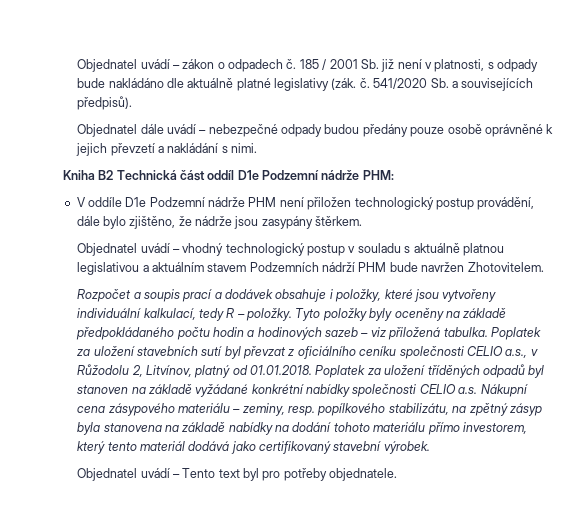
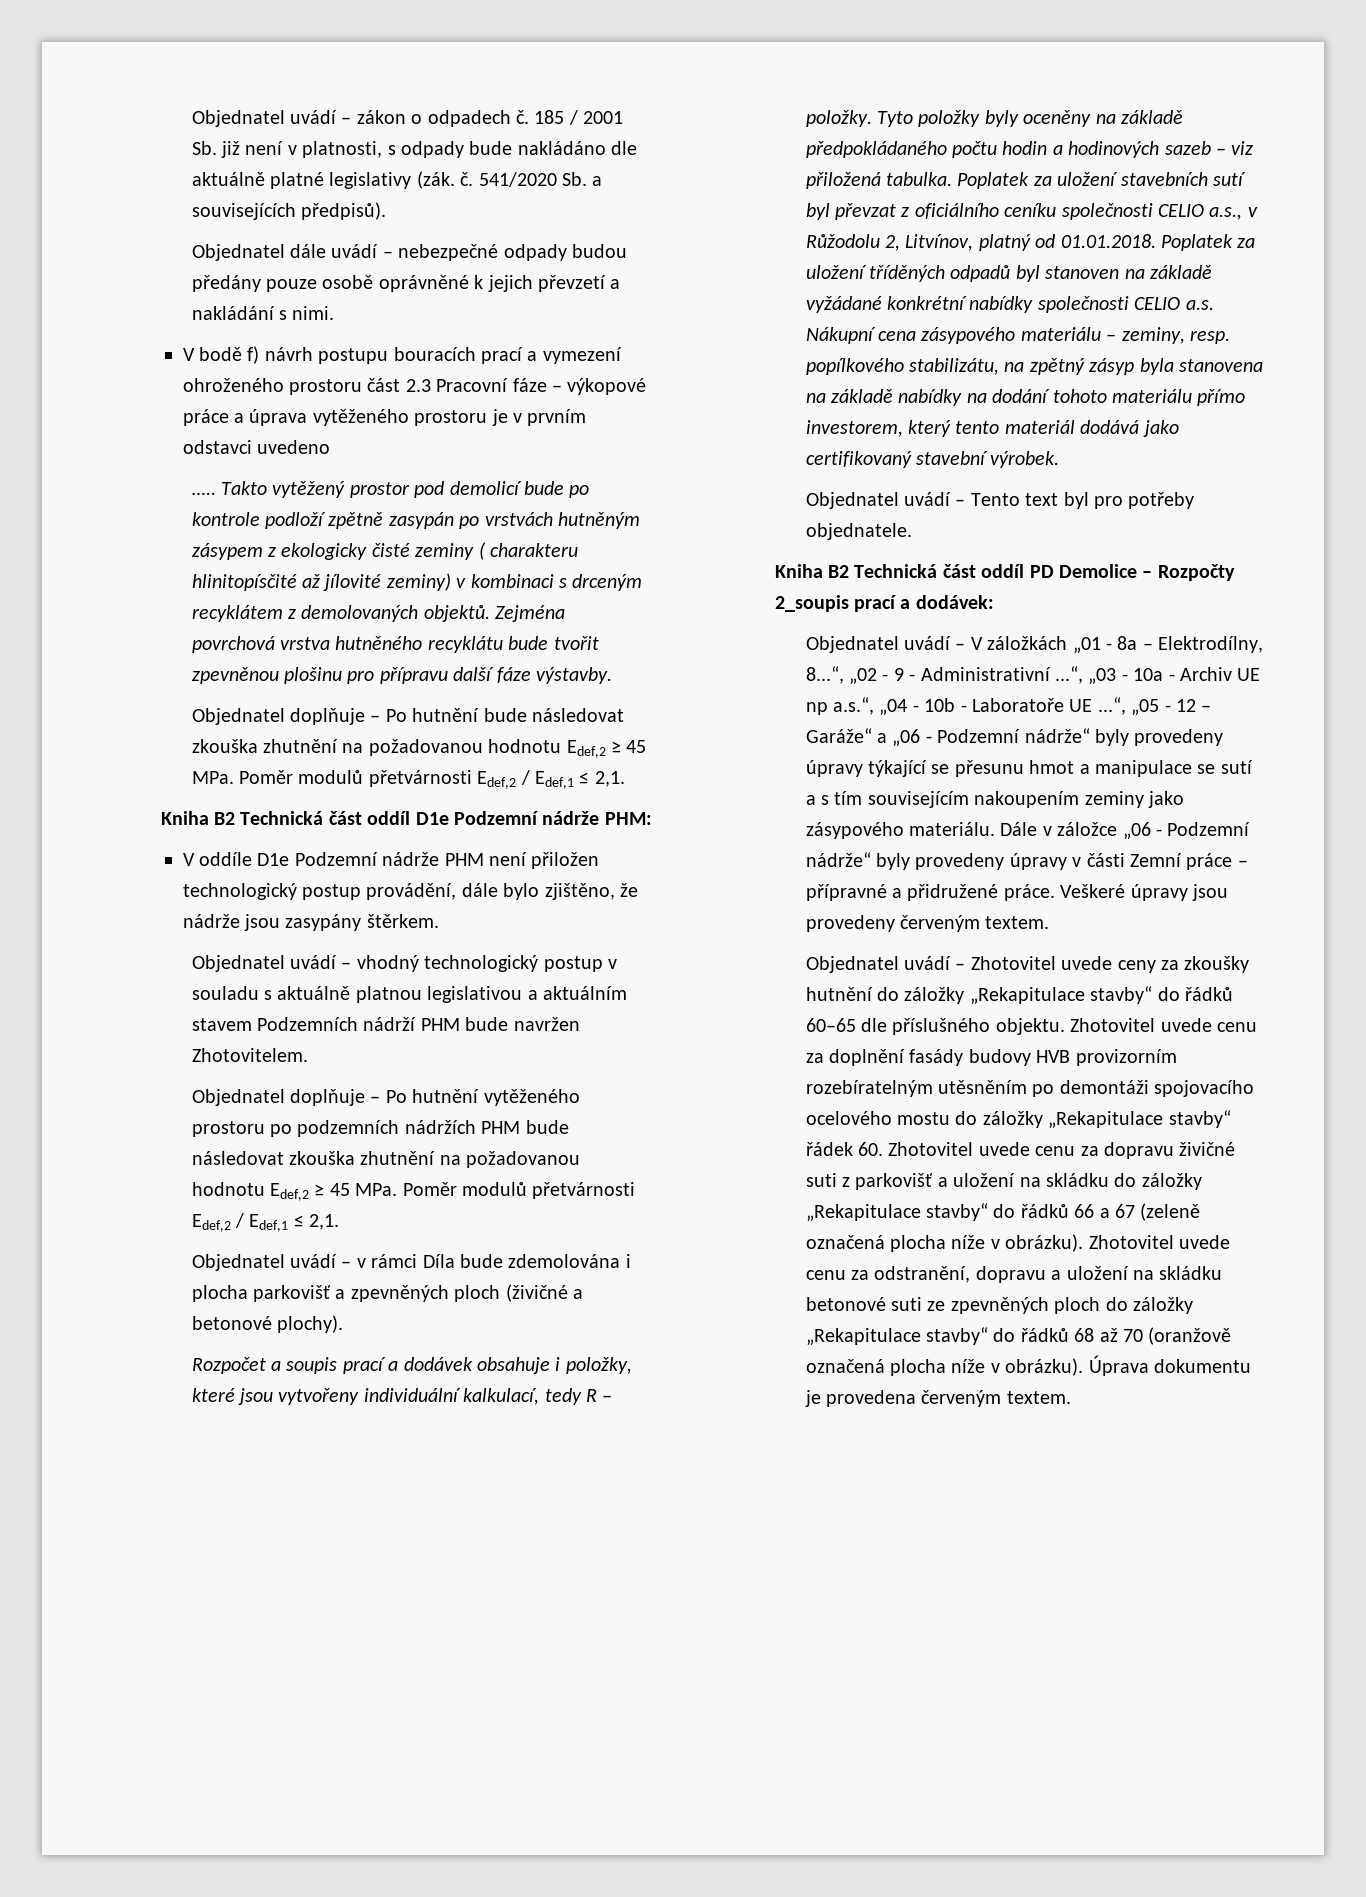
+ V bodě f) návrh postupu bouracích prací a vymezení ohroženého prostoru část 2.3 Pracovní fáze – výkopové práce a úprava vytěženého prostoru je v prvním odstavci uvedeno
+ ….. Takto vytěžený prostor pod demolicí bude po kontrole podloží zpětně zasypán po vrstvách hutněným zásypem z ekologicky čisté zeminy ( charakteru hlinitopísčité až jílovité zeminy) v kombinaci s drceným recyklátem z demolovaných objektů. Zejména povrchová vrstva hutněného recyklátu bude tvořit zpevněnou plošinu pro přípravu další fáze výstavby.
+ Objednatel doplňuje – Po hutnění bude následovat zkouška zhutnění na požadovanou hodnotu Edef,2 ≥ 45 MPa. Poměr modulů přetvárnosti Edef,2 / Edef,1 ≤ 2,1.
+ Objednatel doplňuje – Po hutnění vytěženého prostoru po podzemních nádržích PHM bude následovat zkouška zhutnění na požadovanou hodnotu Edef,2 ≥ 45 MPa. Poměr modulů přetvárnosti Edef,2 / Edef,1 ≤ 2,1.
+ Objednatel uvádí – v rámci Díla bude zdemolována i plocha parkovišť a zpevněných ploch (živičné a betonové plochy).
+ Kniha B2 Technická část oddíl PD Demolice – Rozpočty 2_soupis prací a dodávek:
+ Objednatel uvádí – V záložkách „01 - 8a – Elektrodílny, 8...“, „02 - 9 - Administrativní ...“, „03 - 10a - Archiv UE np a.s.“, „04 - 10b - Laboratoře UE ...“, „05 - 12 – Garáže“ a „06 - Podzemní nádrže“ byly provedeny úpravy týkající se přesunu hmot a manipulace se sutí a s tím souvisejícím nakoupením zeminy jako zásypového materiálu. Dále v záložce „06 - Podzemní nádrže“ byly provedeny úpravy v části Zemní práce – přípravné a přidružené práce. Veškeré úpravy jsou provedeny červeným textem.
+ Objednatel uvádí – Zhotovitel uvede ceny za zkoušky hutnění do záložky „Rekapitulace stavby“ do řádků 60–65 dle příslušného objektu. Zhotovitel uvede cenu za doplnění fasády budovy HVB provizorním rozebíratelným utěsněním po demontáži spojovacího ocelového mostu do záložky „Rekapitulace stavby“ řádek 60. Zhotovitel uvede cenu za dopravu živičné suti z parkovišť a uložení na skládku do záložky „Rekapitulace stavby“ do řádků 66 a 67 (zeleně označená plocha níže v obrázku). Zhotovitel uvede cenu za odstranění, dopravu a uložení na skládku betonové suti ze zpevněných ploch do záložky „Rekapitulace stavby“ do řádků 68 až 70 (oranžově označená plocha níže v obrázku). Úprava dokumentu je provedena červeným textem.

